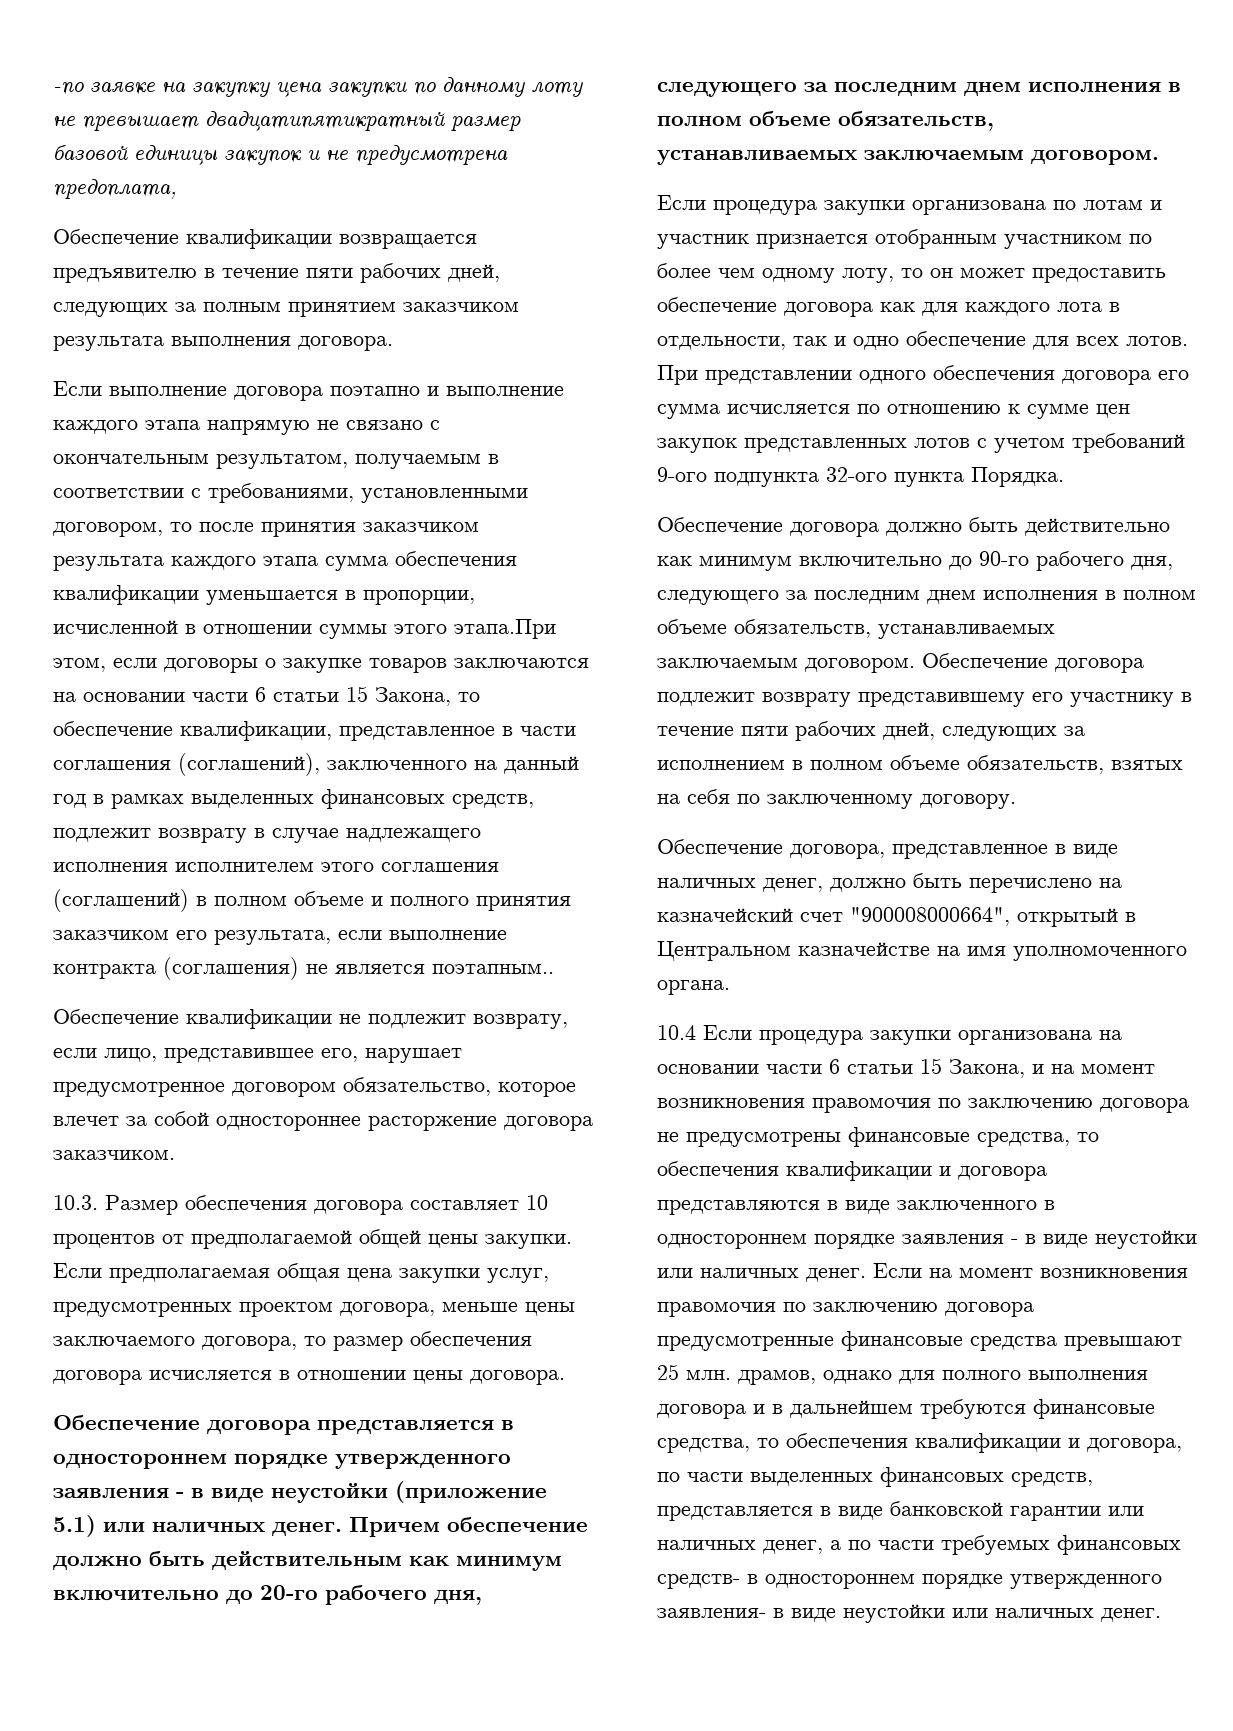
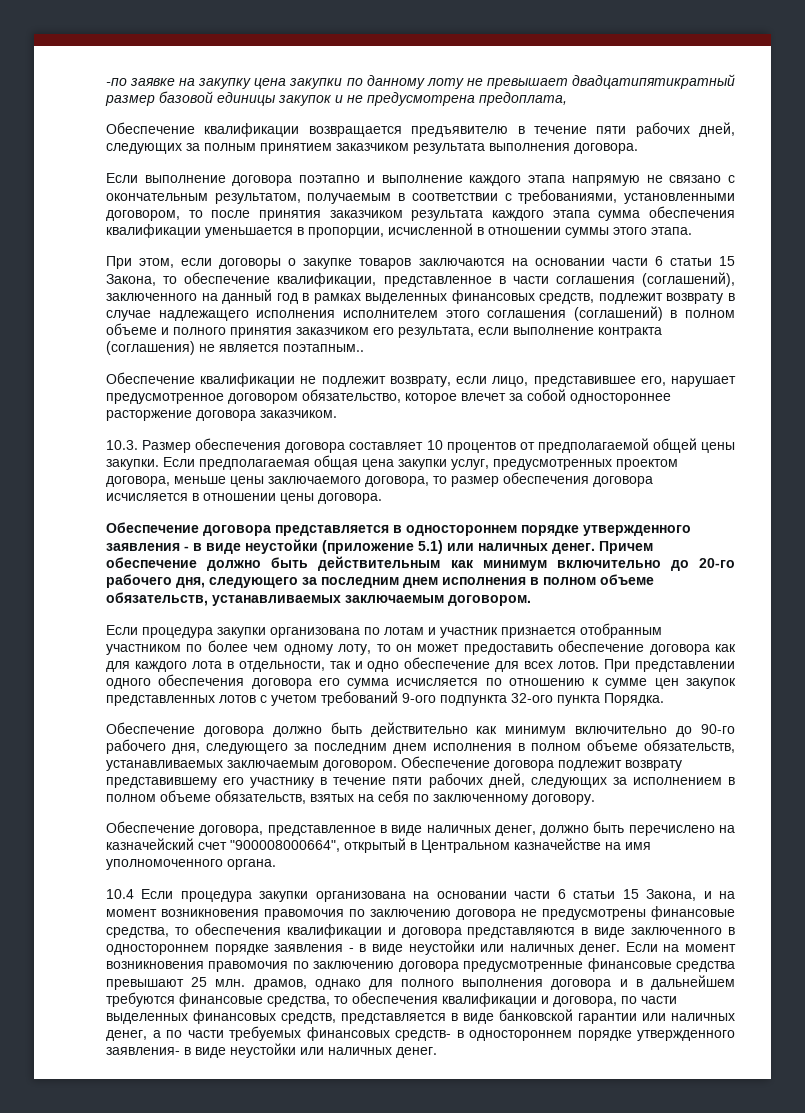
- Если выполнение договора поэтапно и выполнение каждого этапа напрямую не связано с окончательным результатом, получаемым в соответствии с требованиями, установленными договором, то после принятия заказчиком результата каждого этапа сумма обеспечения квалификации уменьшается в пропорции, исчисленной в отношении суммы этого этапа.При этом, если договоры о закупке товаров заключаются на основании части 6 статьи 15 Закона, то обеспечение квалификации, представленное в части соглашения (соглашений), заключенного на данный год в рамках выделенных финансовых средств, подлежит возврату в случае надлежащего исполнения исполнителем этого соглашения (соглашений) в полном объеме и полного принятия заказчиком его результата, если выполнение контракта (соглашения) не является поэтапным..
+ Если выполнение договора поэтапно и выполнение каждого этапа напрямую не связано с окончательным результатом, получаемым в соответствии с требованиями, установленными договором, то после принятия заказчиком результата каждого этапа сумма обеспечения квалификации уменьшается в пропорции, исчисленной в отношении суммы этого этапа.
+ При этом, если договоры о закупке товаров заключаются на основании части 6 статьи 15 Закона, то обеспечение квалификации, представленное в части соглашения (соглашений), заключенного на данный год в рамках выделенных финансовых средств, подлежит возврату в случае надлежащего исполнения исполнителем этого соглашения (соглашений) в полном объеме и полного принятия заказчиком его результата, если выполнение контракта (соглашения) не является поэтапным..

